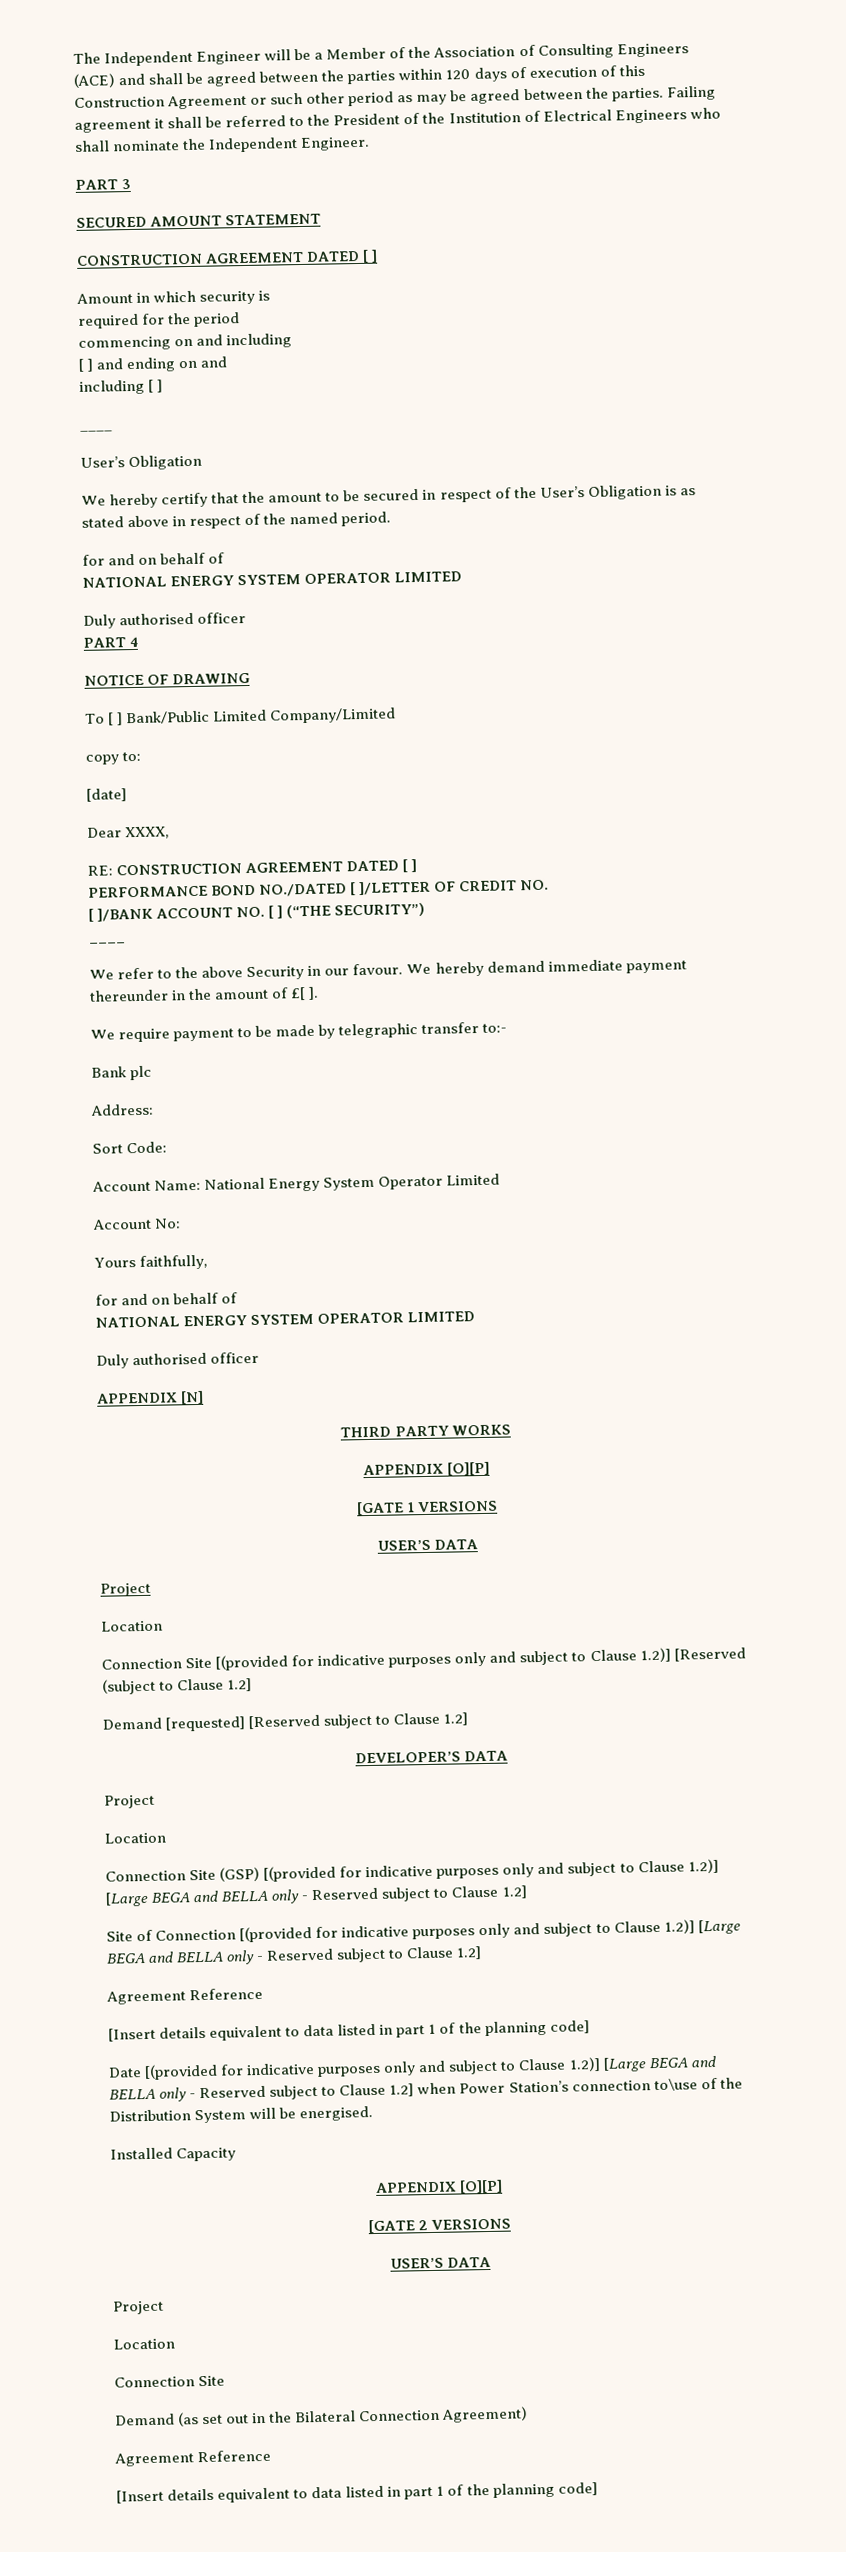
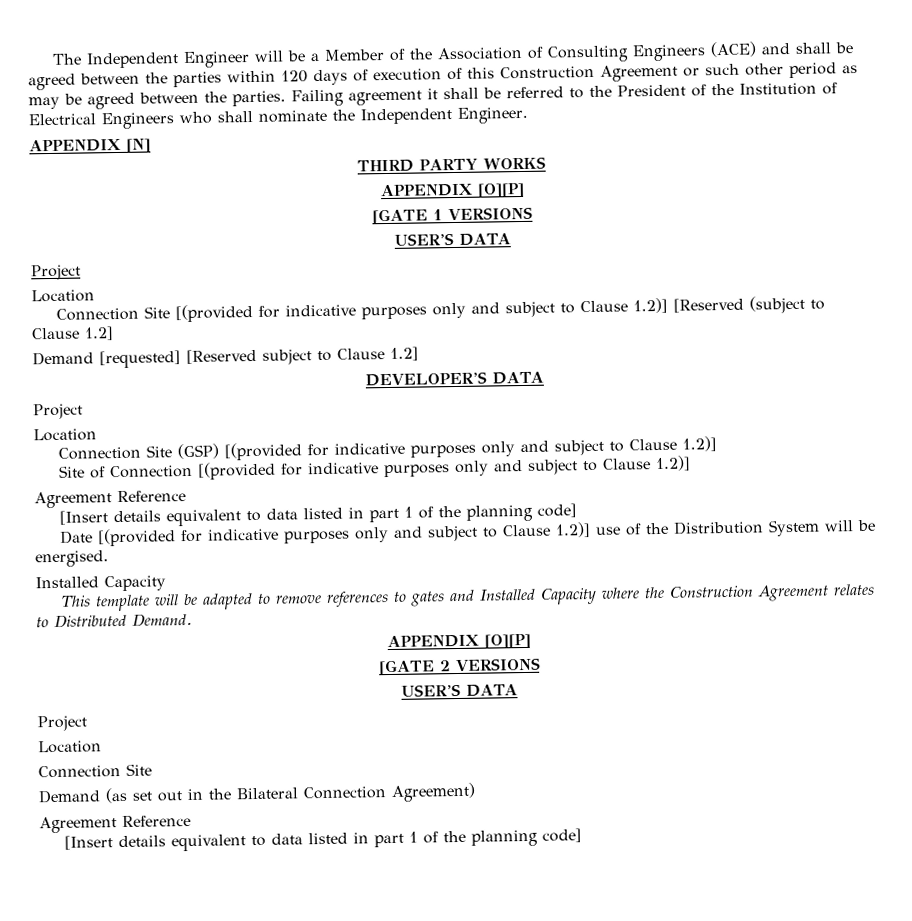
- PART 3
- SECURED AMOUNT STATEMENT
- CONSTRUCTION AGREEMENT DATED [ ]
- Amount in which security is
- required for the period
- commencing on and including
- [ ] and ending on and
- including [ ]
- ____
- User’s Obligation
- We hereby certify that the amount to be secured in respect of the User’s Obligation is as stated above in respect of the named period.
- for and on behalf of
- NATIONAL ENERGY SYSTEM OPERATOR LIMITED
- Duly authorised officer
- PART 4
- NOTICE OF DRAWING
- To [ ] Bank/Public Limited Company/Limited
- copy to:
- [date]
- Dear XXXX,
- RE: CONSTRUCTION AGREEMENT DATED [ ]
- PERFORMANCE BOND NO./DATED [ ]/LETTER OF CREDIT NO.
- [ ]/BANK ACCOUNT NO. [ ] (“THE SECURITY”)
- ____
- We refer to the above Security in our favour. We hereby demand immediate payment thereunder in the amount of £[ ].
- We require payment to be made by telegraphic transfer to:-
- Bank plc
- Address:
- Sort Code:
- Account Name: National Energy System Operator Limited
- Account No:
- Yours faithfully,
- for and on behalf of
- NATIONAL ENERGY SYSTEM OPERATOR LIMITED
- Duly authorised officer
- Connection Site (GSP) [(provided for indicative purposes only and subject to Clause 1.2)] [Large BEGA and BELLA only - Reserved subject to Clause 1.2]
+ Connection Site (GSP) [(provided for indicative purposes only and subject to Clause 1.2)]
- Site of Connection [(provided for indicative purposes only and subject to Clause 1.2)] [Large BEGA and BELLA only - Reserved subject to Clause 1.2]
+ Site of Connection [(provided for indicative purposes only and subject to Clause 1.2)]
- Date [(provided for indicative purposes only and subject to Clause 1.2)] [Large BEGA and BELLA only - Reserved subject to Clause 1.2] when Power Station’s connection to\use of the Distribution System will be energised.
+ Date [(provided for indicative purposes only and subject to Clause 1.2)] use of the Distribution System will be energised.
+ This template will be adapted to remove references to gates and Installed Capacity where the Construction Agreement relates to Distributed Demand.

